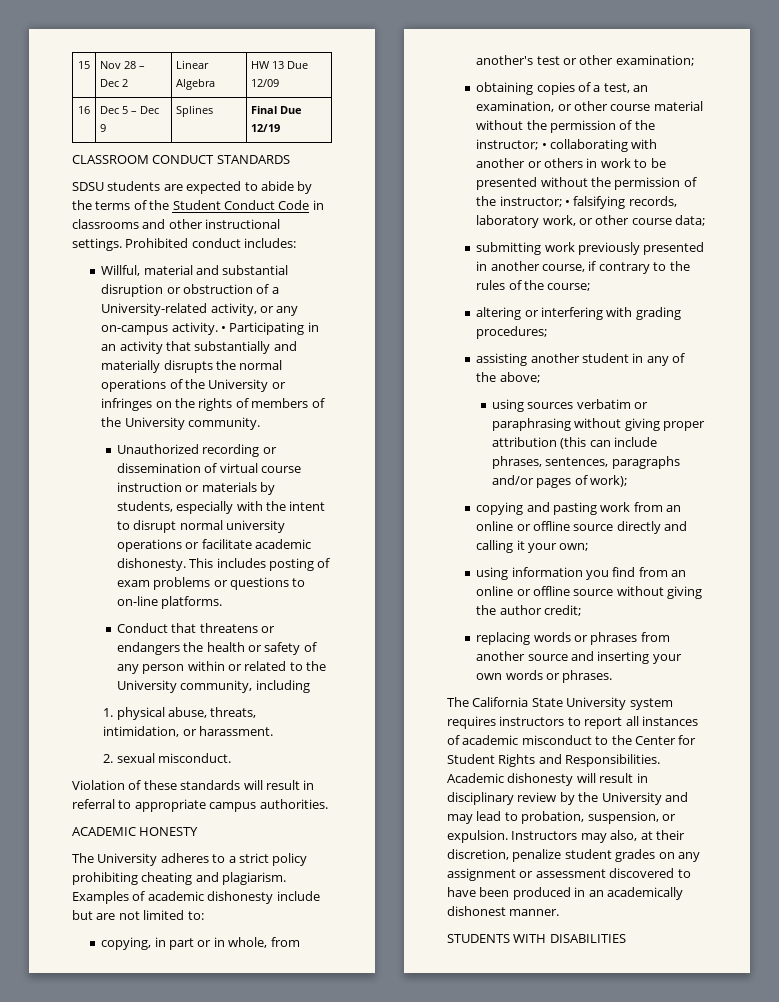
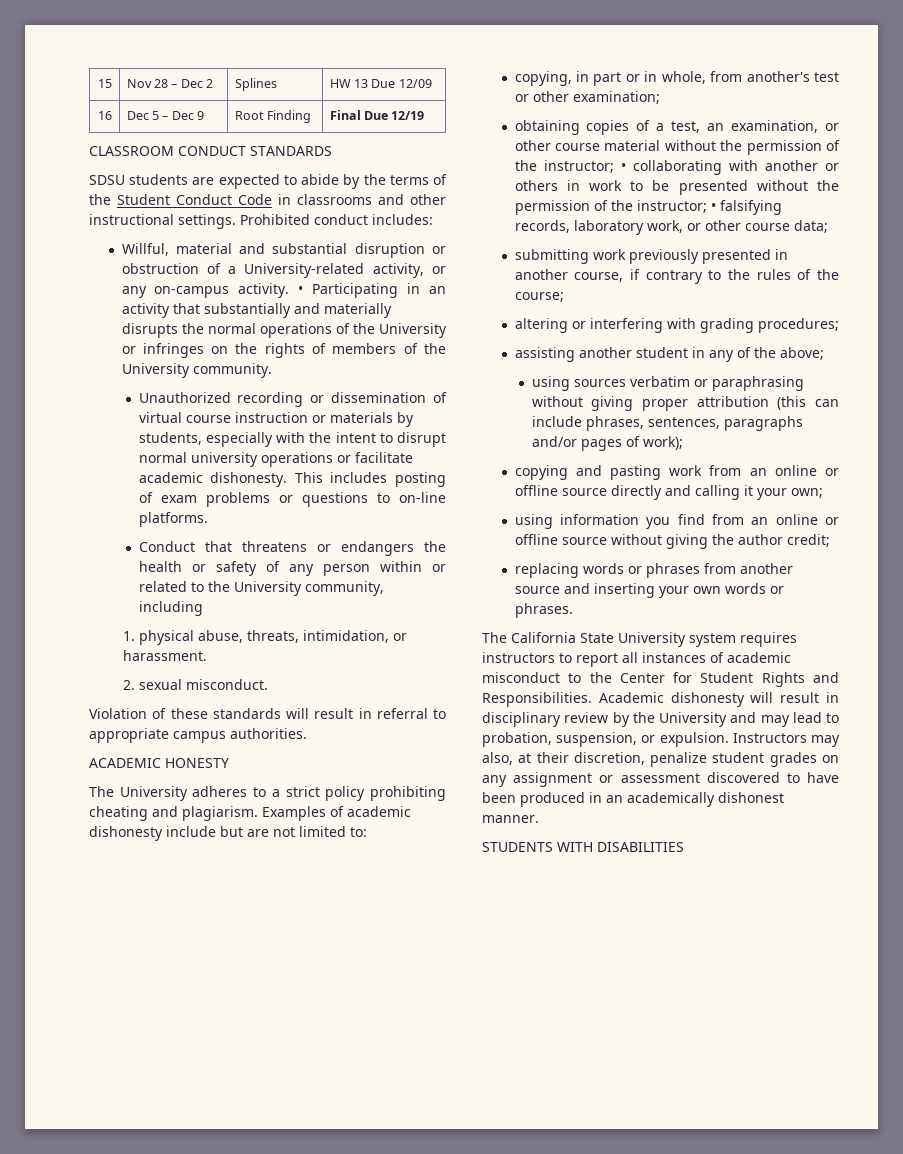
- 15 | Nov 28 – Dec 2 | Linear Algebra | HW 13 Due 12/09
+ 15 | Nov 28 – Dec 2 | Splines | HW 13 Due 12/09
- 16 | Dec 5 – Dec 9 | Splines | Final Due 12/19
+ 16 | Dec 5 – Dec 9 | Root Finding | Final Due 12/19

